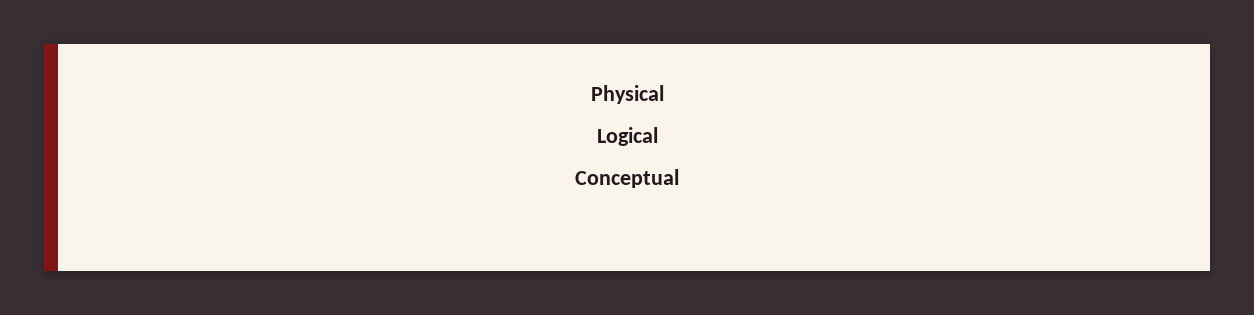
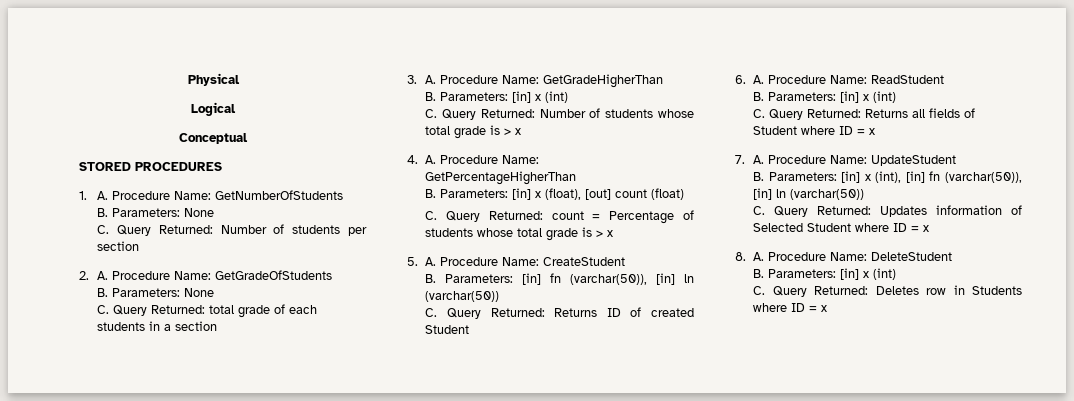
+ STORED PROCEDURES
+ 1. A. Procedure Name: GetNumberOfStudents
+ B. Parameters: None
+ C. Query Returned: Number of students per section
+ 2. A. Procedure Name: GetGradeOfStudents
+ B. Parameters: None
+ C. Query Returned: total grade of each students in a section
+ 3. A. Procedure Name: GetGradeHigherThan
+ B. Parameters: [in] x (int)
+ C. Query Returned: Number of students whose total grade is > x
+ 4. A. Procedure Name: GetPercentageHigherThan
+ B. Parameters: [in] x (float), [out] count (float)
+ C. Query Returned: count = Percentage of students whose total grade is > x
+ 5. A. Procedure Name: CreateStudent
+ B. Parameters: [in] fn (varchar(50)), [in] ln (varchar(50))
+ C. Query Returned: Returns ID of created Student
+ 6. A. Procedure Name: ReadStudent
+ B. Parameters: [in] x (int)
+ C. Query Returned: Returns all fields of Student where ID = x
+ 7. A. Procedure Name: UpdateStudent
+ B. Parameters: [in] x (int), [in] fn (varchar(50)), [in] ln (varchar(50))
+ C. Query Returned: Updates information of Selected Student where ID = x
+ 8. A. Procedure Name: DeleteStudent
+ B. Parameters: [in] x (int)
+ C. Query Returned: Deletes row in Students where ID = x

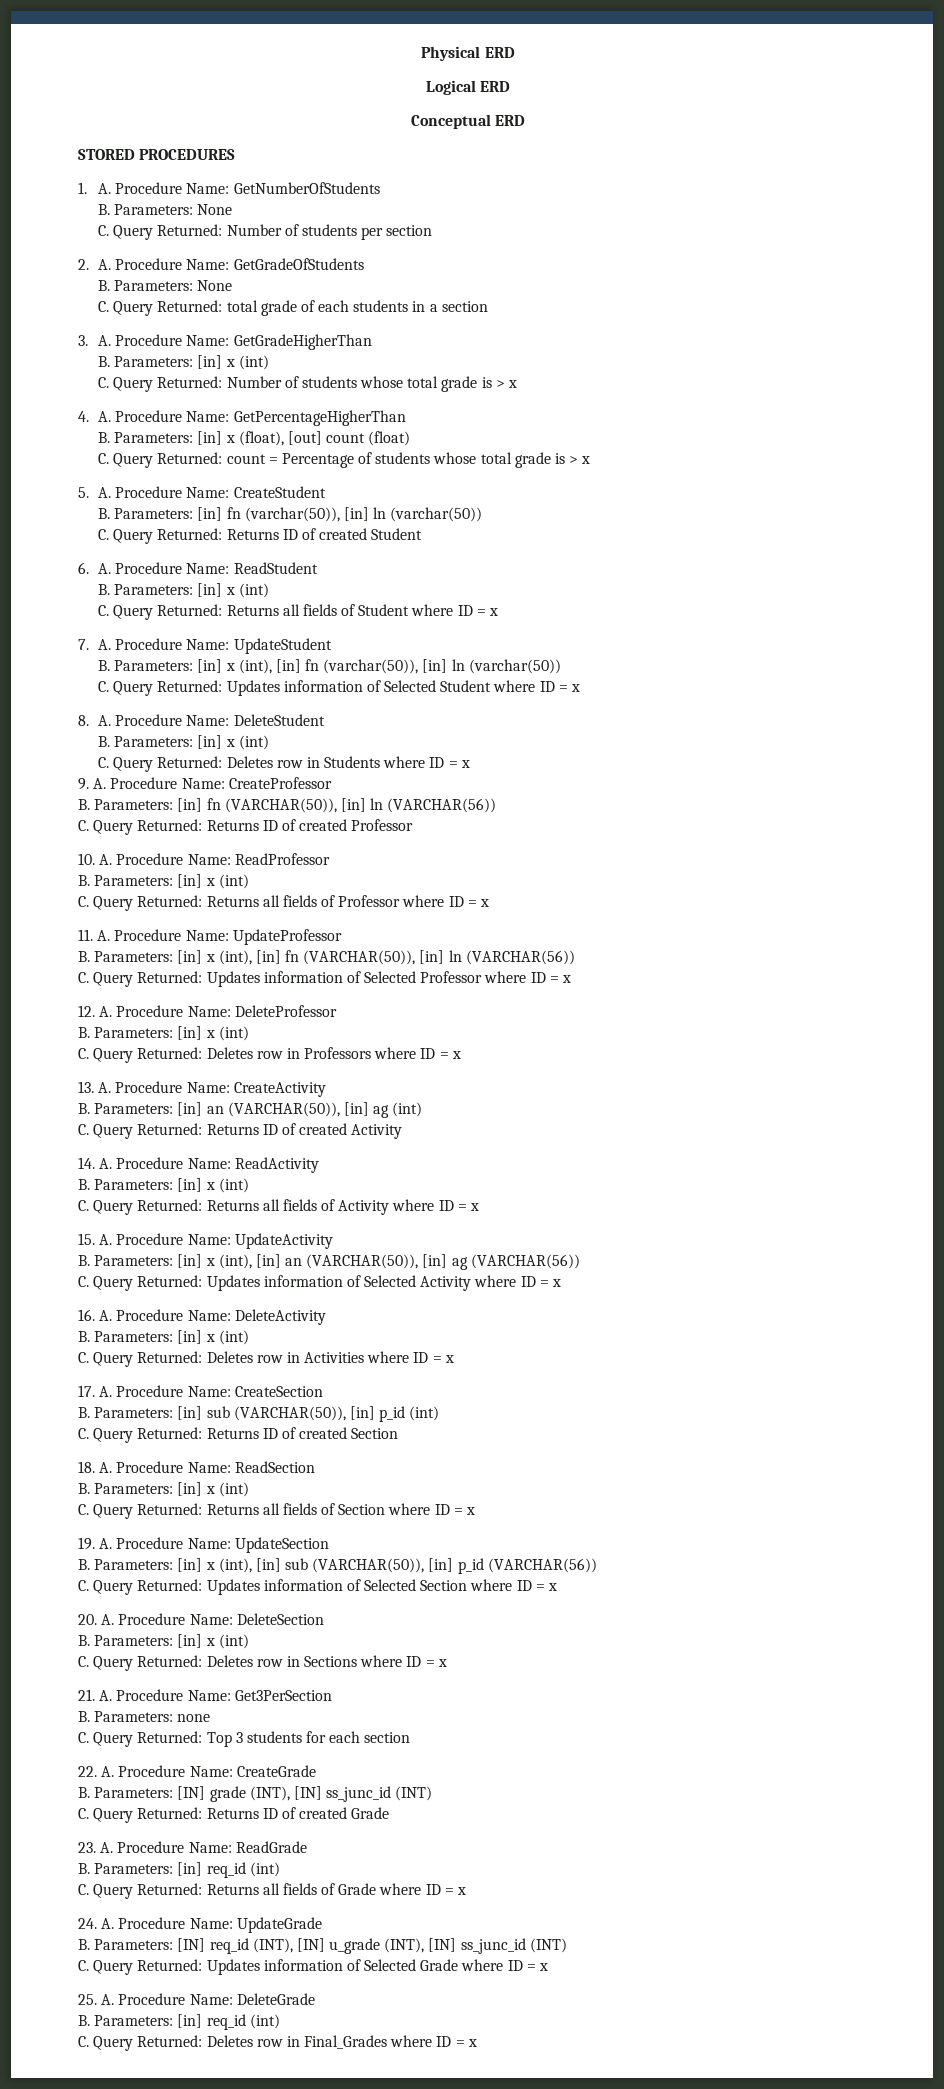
- Physical
+ Physical ERD
- Logical
+ Logical ERD
- Conceptual
+ Conceptual ERD
+ 9. A. Procedure Name: CreateProfessor
+ B. Parameters: [in] fn (VARCHAR(50)), [in] ln (VARCHAR(56))
+ C. Query Returned: Returns ID of created Professor
+ 10. A. Procedure Name: ReadProfessor
+ B. Parameters: [in] x (int)
+ C. Query Returned: Returns all fields of Professor where ID = x
+ 11. A. Procedure Name: UpdateProfessor
+ B. Parameters: [in] x (int), [in] fn (VARCHAR(50)), [in] ln (VARCHAR(56))
+ C. Query Returned: Updates information of Selected Professor where ID = x
+ 12. A. Procedure Name: DeleteProfessor
+ B. Parameters: [in] x (int)
+ C. Query Returned: Deletes row in Professors where ID = x
+ 13. A. Procedure Name: CreateActivity
+ B. Parameters: [in] an (VARCHAR(50)), [in] ag (int)
+ C. Query Returned: Returns ID of created Activity
+ 14. A. Procedure Name: ReadActivity
+ B. Parameters: [in] x (int)
+ C. Query Returned: Returns all fields of Activity where ID = x
+ 15. A. Procedure Name: UpdateActivity
+ B. Parameters: [in] x (int), [in] an (VARCHAR(50)), [in] ag (VARCHAR(56))
+ C. Query Returned: Updates information of Selected Activity where ID = x
+ 16. A. Procedure Name: DeleteActivity
+ B. Parameters: [in] x (int)
+ C. Query Returned: Deletes row in Activities where ID = x
+ 17. A. Procedure Name: CreateSection
+ B. Parameters: [in] sub (VARCHAR(50)), [in] p_id (int)
+ C. Query Returned: Returns ID of created Section
+ 18. A. Procedure Name: ReadSection
+ B. Parameters: [in] x (int)
+ C. Query Returned: Returns all fields of Section where ID = x
+ 19. A. Procedure Name: UpdateSection
+ B. Parameters: [in] x (int), [in] sub (VARCHAR(50)), [in] p_id (VARCHAR(56))
+ C. Query Returned: Updates information of Selected Section where ID = x
+ 20. A. Procedure Name: DeleteSection
+ B. Parameters: [in] x (int)
+ C. Query Returned: Deletes row in Sections where ID = x
+ 21. A. Procedure Name: Get3PerSection
+ B. Parameters: none
+ C. Query Returned: Top 3 students for each section
+ 22. A. Procedure Name: CreateGrade
+ B. Parameters: [IN] grade (INT), [IN] ss_junc_id (INT)
+ C. Query Returned: Returns ID of created Grade
+ 23. A. Procedure Name: ReadGrade
+ B. Parameters: [in] req_id (int)
+ C. Query Returned: Returns all fields of Grade where ID = x
+ 24. A. Procedure Name: UpdateGrade
+ B. Parameters: [IN] req_id (INT), [IN] u_grade (INT), [IN] ss_junc_id (INT)
+ C. Query Returned: Updates information of Selected Grade where ID = x
+ 25. A. Procedure Name: DeleteGrade
+ B. Parameters: [in] req_id (int)
+ C. Query Returned: Deletes row in Final_Grades where ID = x

